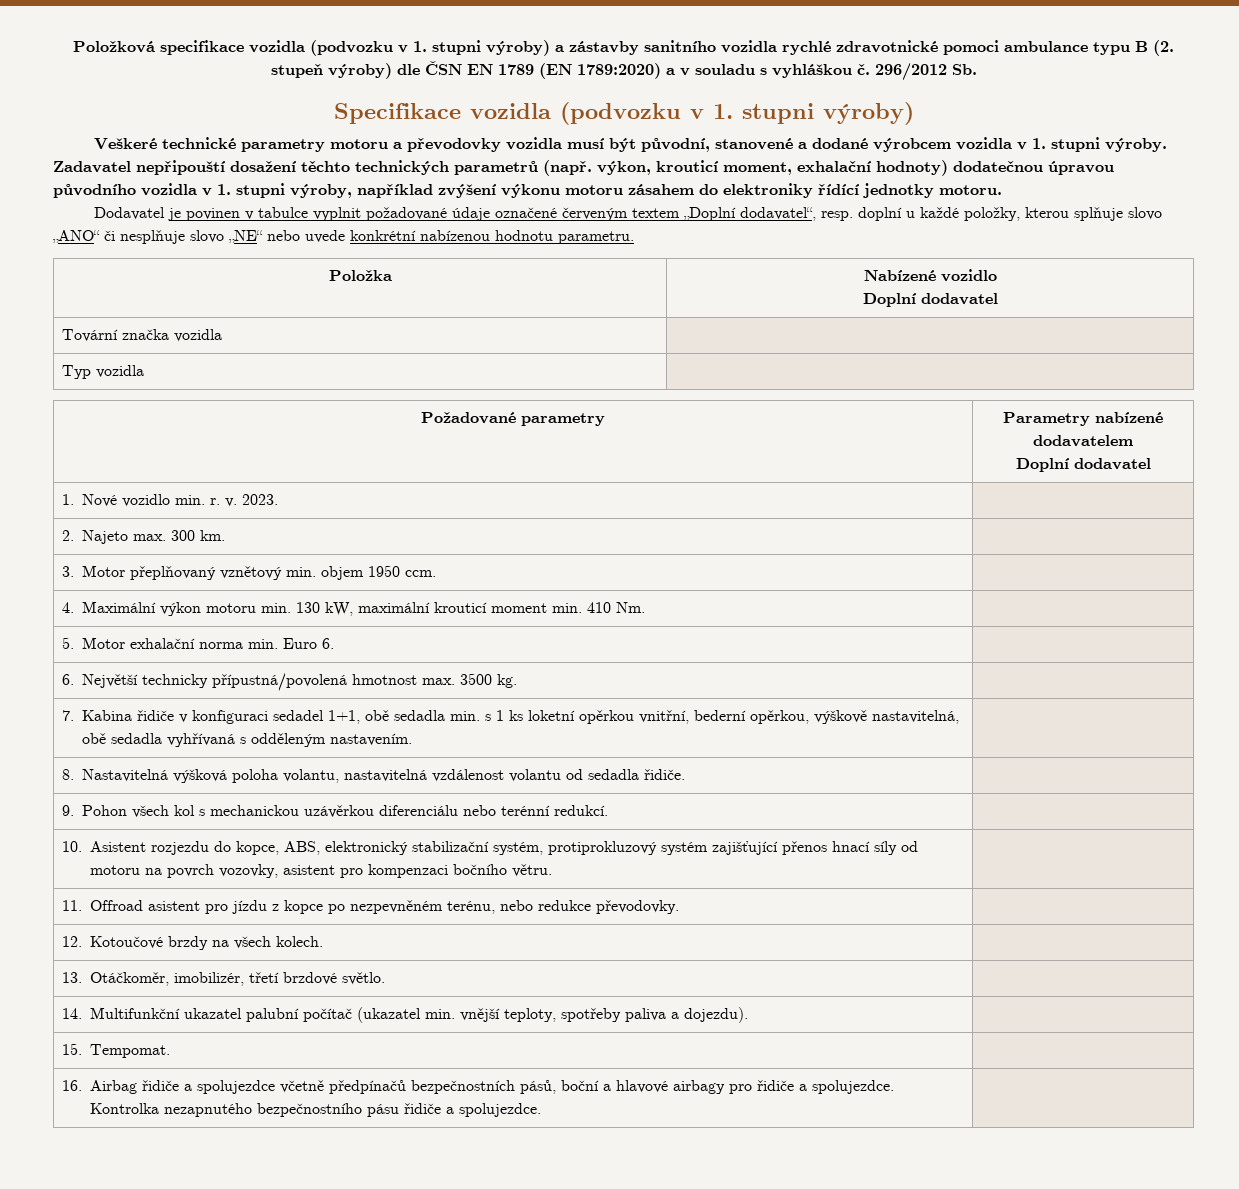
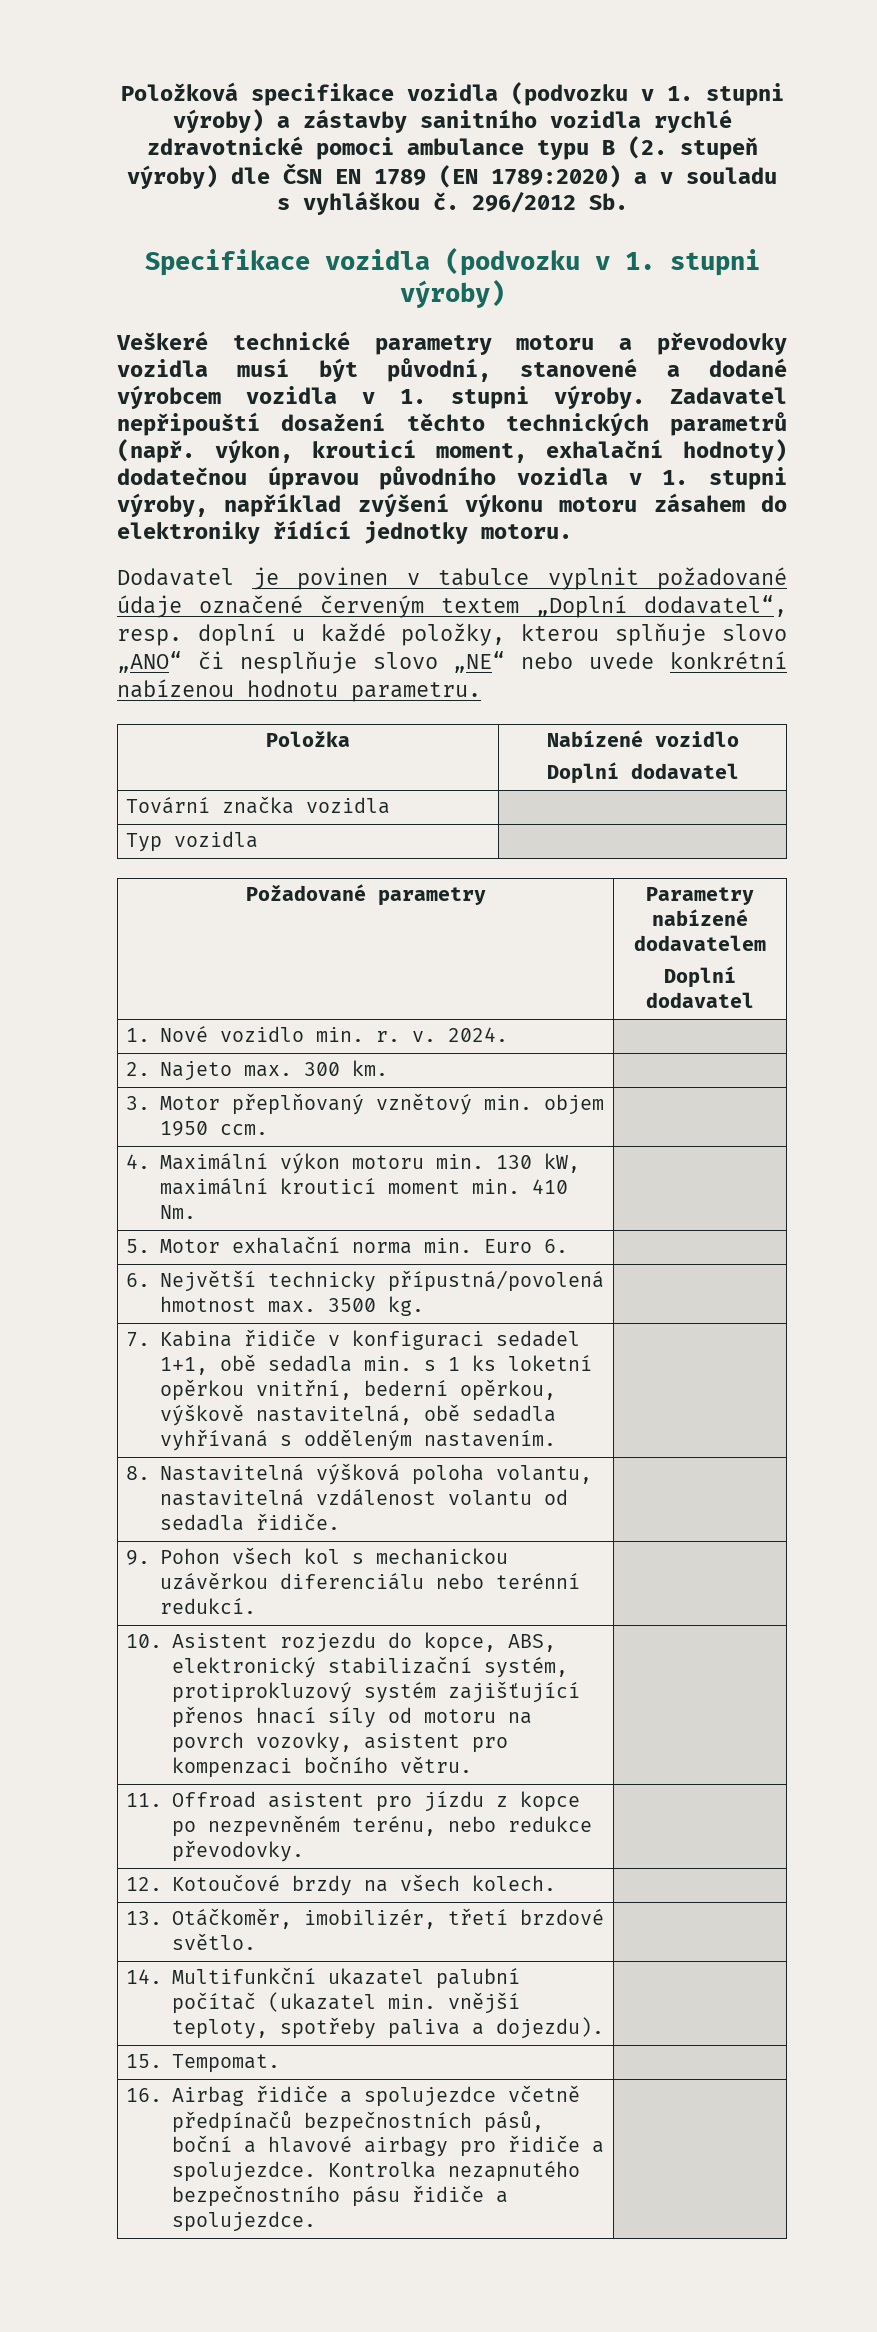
- 1. Nové vozidlo min. r. v. 2023. |
+ 1. Nové vozidlo min. r. v. 2024. |

